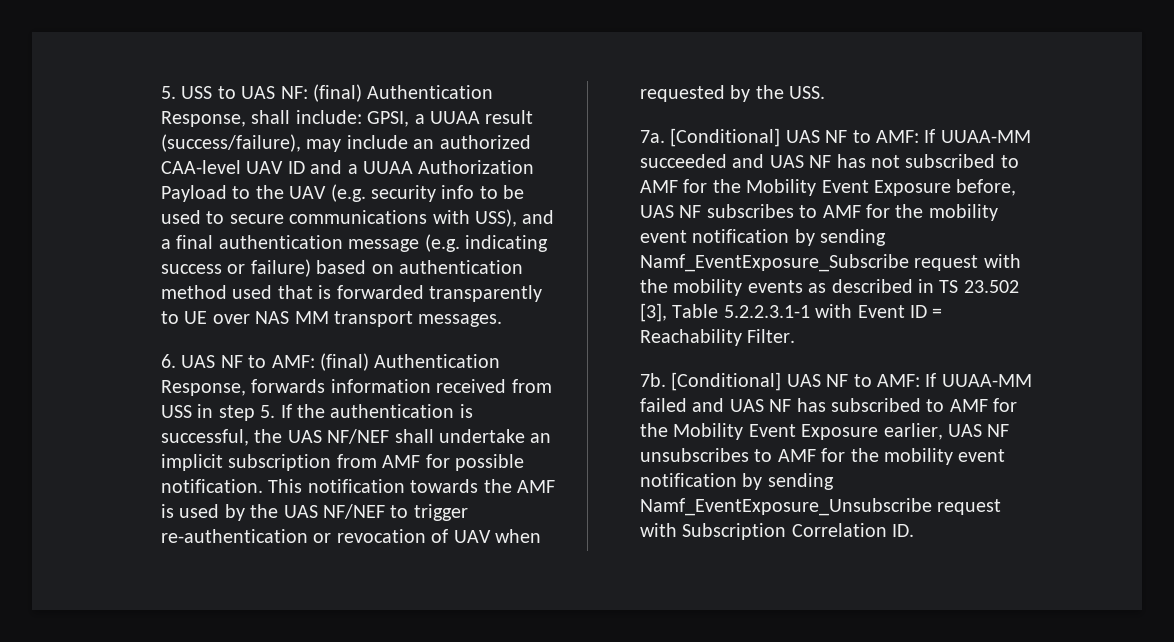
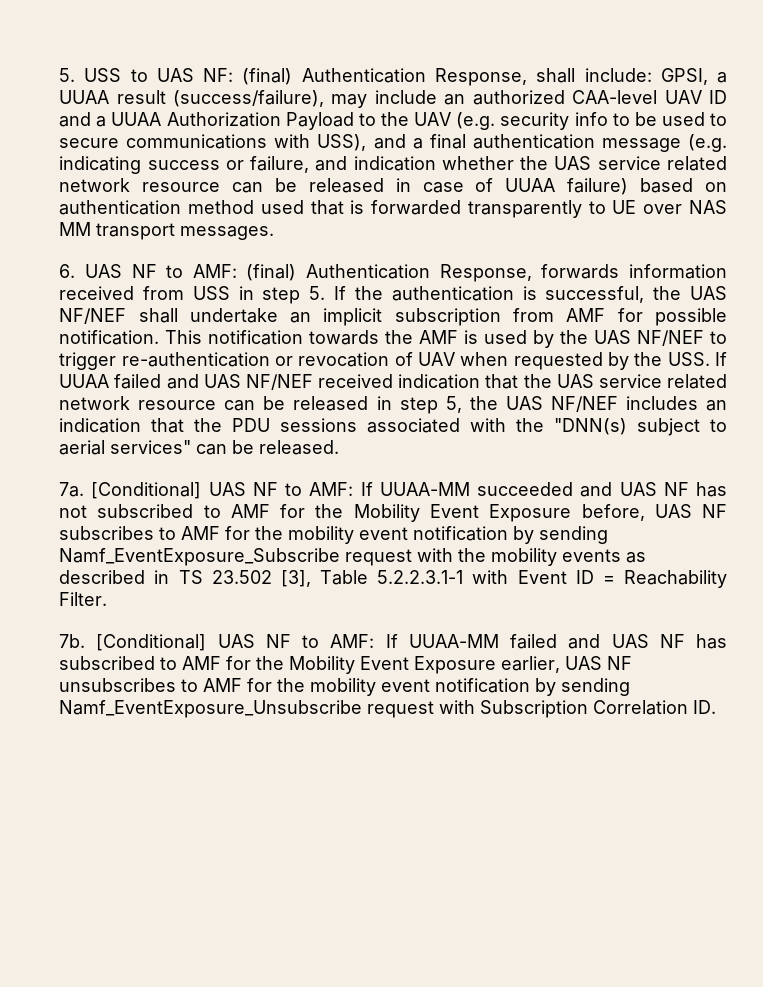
- GPSI, a UUAA result (success/failure), may include an authorized CAA-level UAV ID and a UUAA Authorization Payload to the UAV (e.g. security info to be used to secure communications with USS), and a final authentication message (e.g. indicating success or failure) based on authentication method used that is forwarded transparently to UE over NAS MM transport messages.
+ GPSI, a UUAA result (success/failure), may include an authorized CAA-level UAV ID and a UUAA Authorization Payload to the UAV (e.g. security info to be used to secure communications with USS), and a final authentication message (e.g. indicating success or failure, and indication whether the UAS service related network resource can be released in case of UUAA failure) based on authentication method used that is forwarded transparently to UE over NAS MM transport messages.
- This notification towards the AMF is used by the UAS NF/NEF to trigger re-authentication or revocation of UAV when requested by the USS.
+ This notification towards the AMF is used by the UAS NF/NEF to trigger re-authentication or revocation of UAV when requested by the USS. If UUAA failed and UAS NF/NEF received indication that the UAS service related network resource can be released in step 5, the UAS NF/NEF includes an indication that the PDU sessions associated with the "DNN(s) subject to aerial services" can be released.

